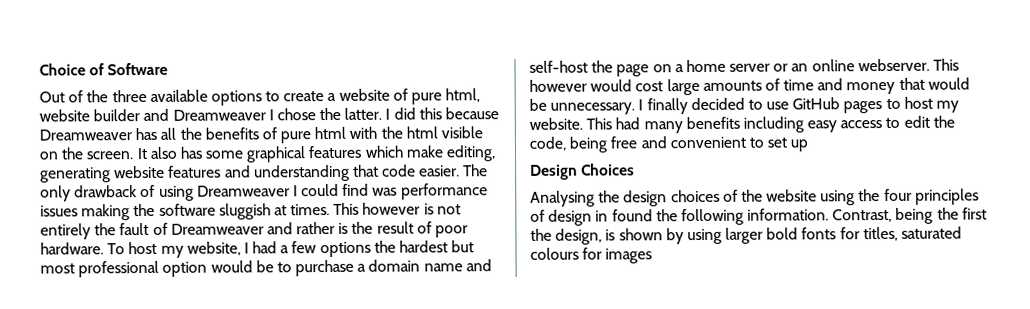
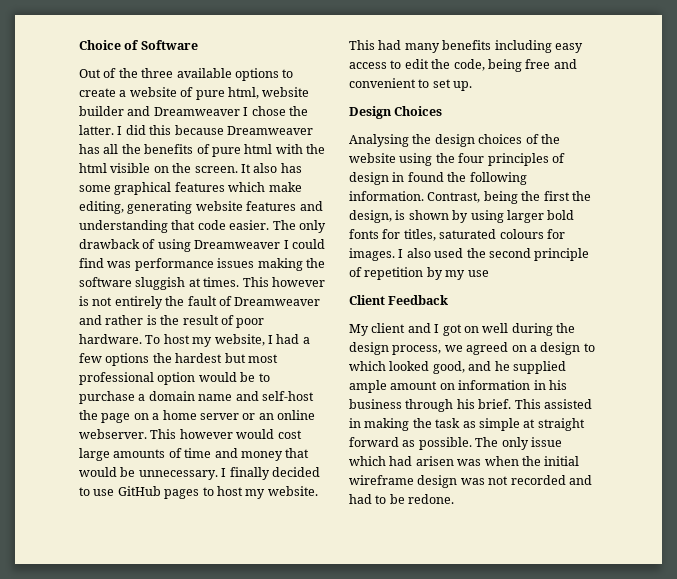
- This had many benefits including easy access to edit the code, being free and convenient to set up
+ This had many benefits including easy access to edit the code, being free and convenient to set up.
- Contrast, being the first the design, is shown by using larger bold fonts for titles, saturated colours for images
+ Contrast, being the first the design, is shown by using larger bold fonts for titles, saturated colours for images. I also used the second principle of repetition by my use
+ Client Feedback
+ My client and I got on well during the design process, we agreed on a design to which looked good, and he supplied ample amount on information in his business through his brief. This assisted in making the task as simple at straight forward as possible. The only issue which had arisen was when the initial wireframe design was not recorded and had to be redone.

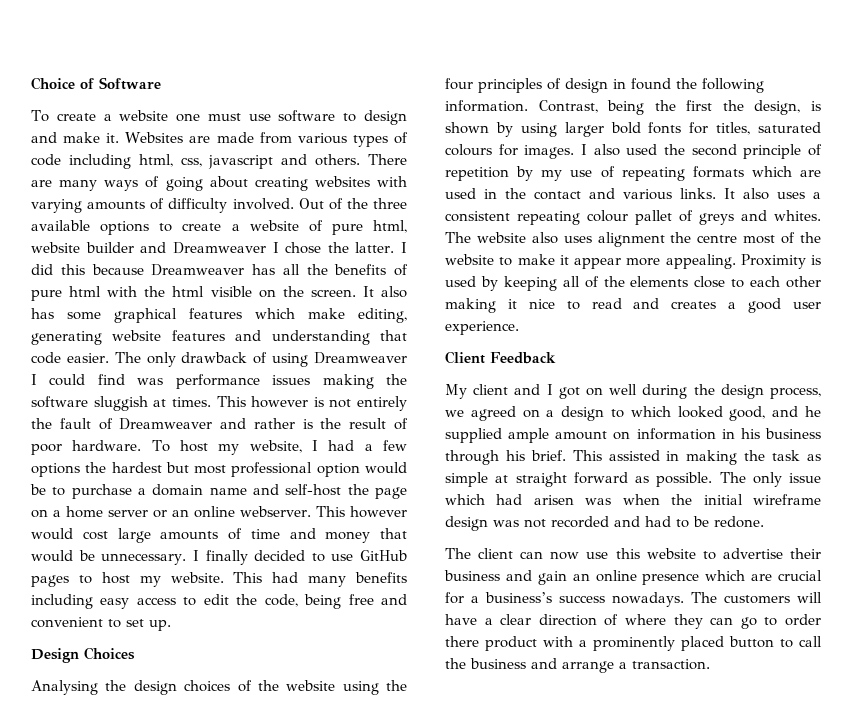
+ To create a website one must use software to design and make it. Websites are made from various types of code including html, css, javascript and others. There are many ways of going about creating websites with varying amounts of difficulty involved.
- I also used the second principle of repetition by my use
+ I also used the second principle of repetition by my use of repeating formats which are used in the contact and various links. It also uses a consistent repeating colour pallet of greys and whites. The website also uses alignment the centre most of the website to make it appear more appealing. Proximity is used by keeping all of the elements close to each other making it nice to read and creates a good user experience.
+ The client can now use this website to advertise their business and gain an online presence which are crucial for a business’s success nowadays. The customers will have a clear direction of where they can go to order there product with a prominently placed button to call the business and arrange a transaction.

